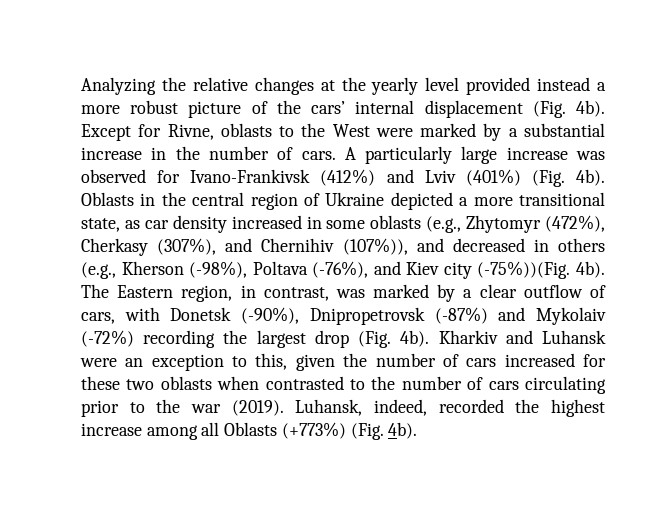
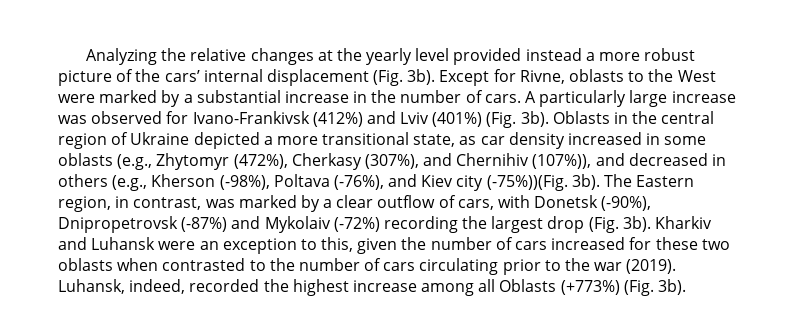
- Analyzing the relative changes at the yearly level provided instead a more robust picture of the cars’ internal displacement (Fig. 4b).
+ Analyzing the relative changes at the yearly level provided instead a more robust picture of the cars’ internal displacement (Fig. 3b).
- A particularly large increase was observed for Ivano-Frankivsk (412%) and Lviv (401%) (Fig. 4b).
+ A particularly large increase was observed for Ivano-Frankivsk (412%) and Lviv (401%) (Fig. 3b).
- Oblasts in the central region of Ukraine depicted a more transitional state, as car density increased in some oblasts (e.g., Zhytomyr (472%), Cherkasy (307%), and Chernihiv (107%)), and decreased in others (e.g., Kherson (-98%), Poltava (-76%), and Kiev city (-75%))(Fig. 4b).
+ Oblasts in the central region of Ukraine depicted a more transitional state, as car density increased in some oblasts (e.g., Zhytomyr (472%), Cherkasy (307%), and Chernihiv (107%)), and decreased in others (e.g., Kherson (-98%), Poltava (-76%), and Kiev city (-75%))(Fig. 3b).
- The Eastern region, in contrast, was marked by a clear outflow of cars, with Donetsk (-90%), Dnipropetrovsk (-87%) and Mykolaiv (-72%) recording the largest drop (Fig. 4b).
+ The Eastern region, in contrast, was marked by a clear outflow of cars, with Donetsk (-90%), Dnipropetrovsk (-87%) and Mykolaiv (-72%) recording the largest drop (Fig. 3b).
- Luhansk, indeed, recorded the highest increase among all Oblasts (+773%) (Fig. 4b).
+ Luhansk, indeed, recorded the highest increase among all Oblasts (+773%) (Fig. 3b).

